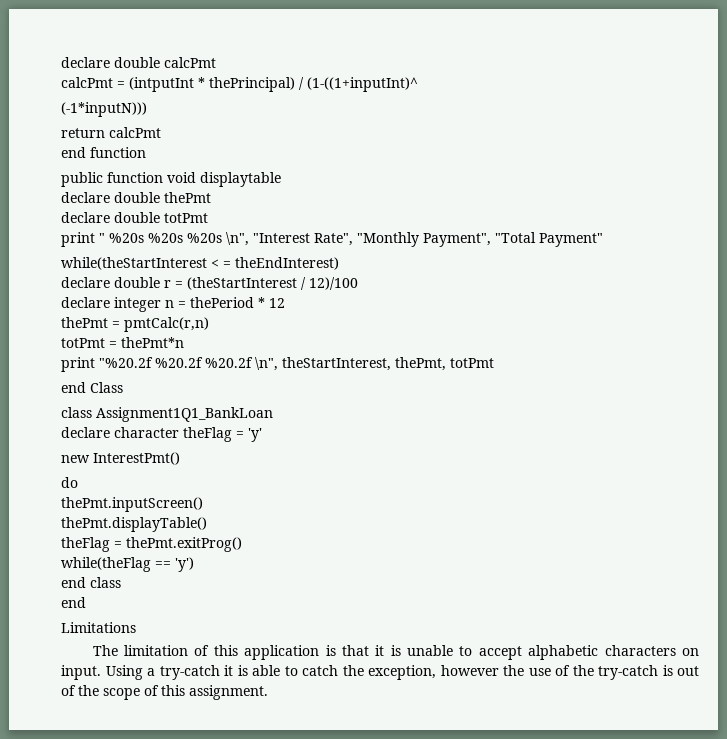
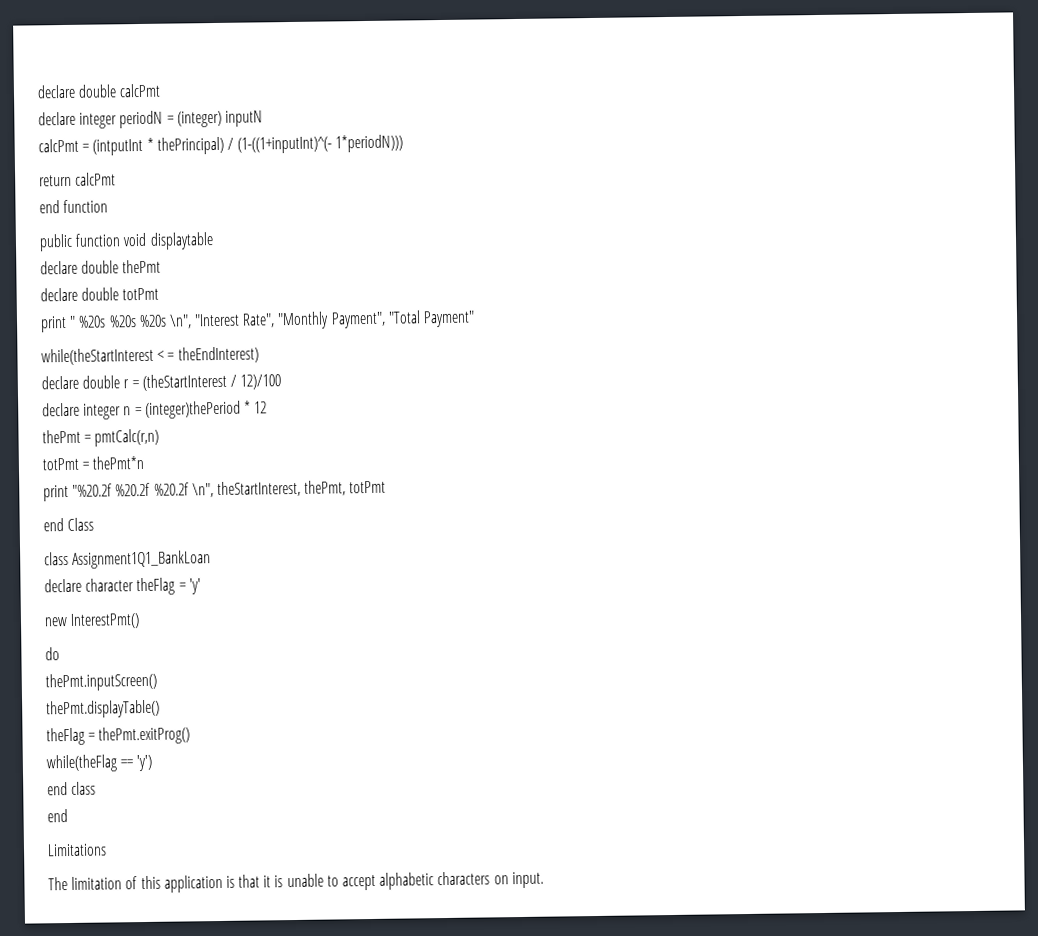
+ declare integer periodN = (integer) inputN
- calcPmt = (intputInt * thePrincipal) / (1-((1+inputInt)^
- (-1*inputN)))
+ calcPmt = (intputInt * thePrincipal) / (1-((1+inputInt)^(- 1*periodN)))
- declare integer n = thePeriod * 12
+ declare integer n = (integer)thePeriod * 12
- Using a try-catch it is able to catch the exception, however the use of the try-catch is out of the scope of this assignment.

